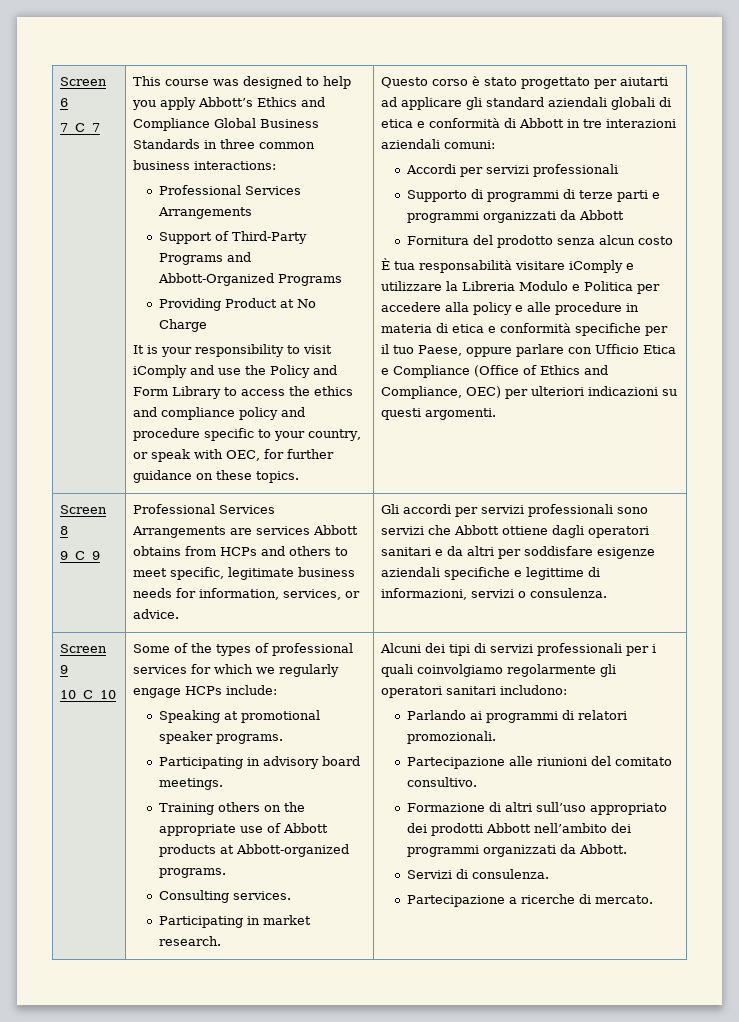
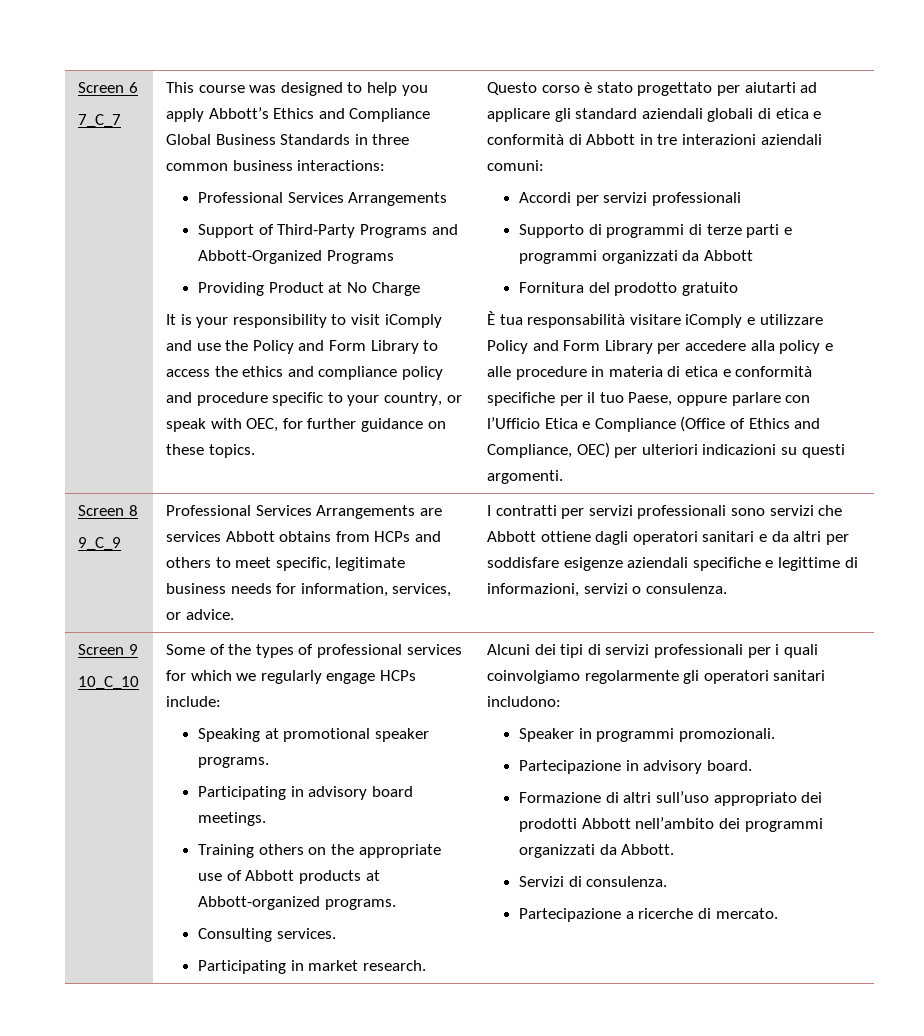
- Fornitura del prodotto senza alcun costo
+ Fornitura del prodotto gratuito
- È tua responsabilità visitare iComply e utilizzare la Libreria Modulo e Politica per accedere alla policy e alle procedure in materia di etica e conformità specifiche per il tuo Paese, oppure parlare con Ufficio Etica e Compliance (Office of Ethics and Compliance, OEC) per ulteriori indicazioni su questi argomenti.
+ È tua responsabilità visitare iComply e utilizzare Policy and Form Library per accedere alla policy e alle procedure in materia di etica e conformità specifiche per il tuo Paese, oppure parlare con l’Ufficio Etica e Compliance (Office of Ethics and Compliance, OEC) per ulteriori indicazioni su questi argomenti.
- Gli accordi per servizi professionali sono servizi che Abbott ottiene dagli operatori sanitari e da altri per soddisfare esigenze aziendali specifiche e legittime di informazioni, servizi o consulenza.
+ I contratti per servizi professionali sono servizi che Abbott ottiene dagli operatori sanitari e da altri per soddisfare esigenze aziendali specifiche e legittime di informazioni, servizi o consulenza.
- Parlando ai programmi di relatori promozionali.
- Partecipazione alle riunioni del comitato consultivo.
+ Speaker in programmi promozionali.
+ Partecipazione in advisory board.

